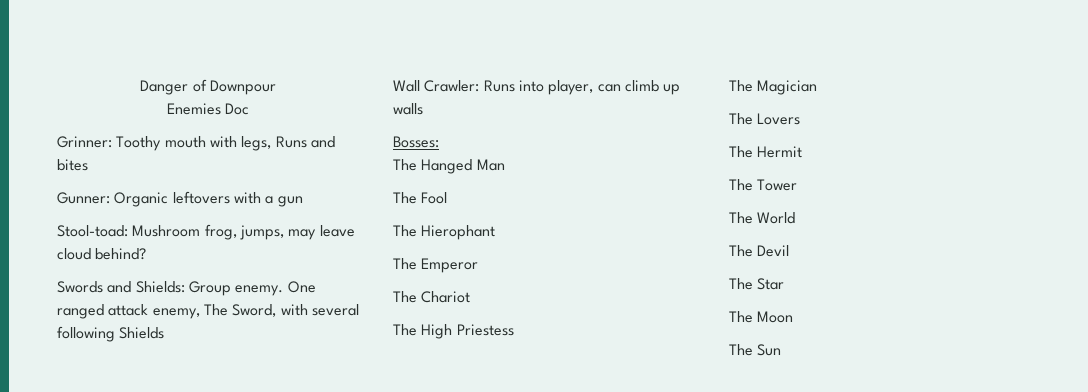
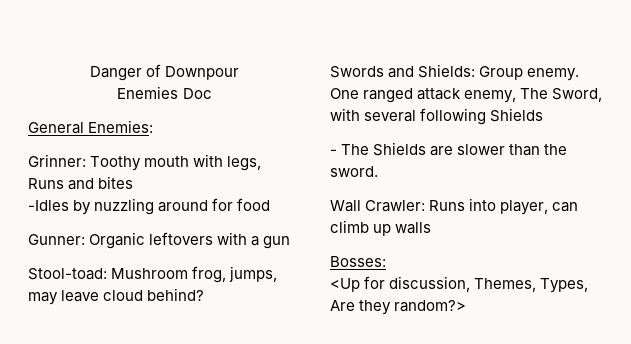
+ General Enemies:
+ -Idles by nuzzling around for food
+ - The Shields are slower than the sword.
- The Hanged Man
- The Fool
- The Hierophant
- The Emperor
- The Chariot
- The High Priestess
- The Magician
- The Lovers
- The Hermit
- The Tower
- The World
- The Devil
- The Star
- The Moon
- The Sun
+ <Up for discussion, Themes, Types, Are they random?>

